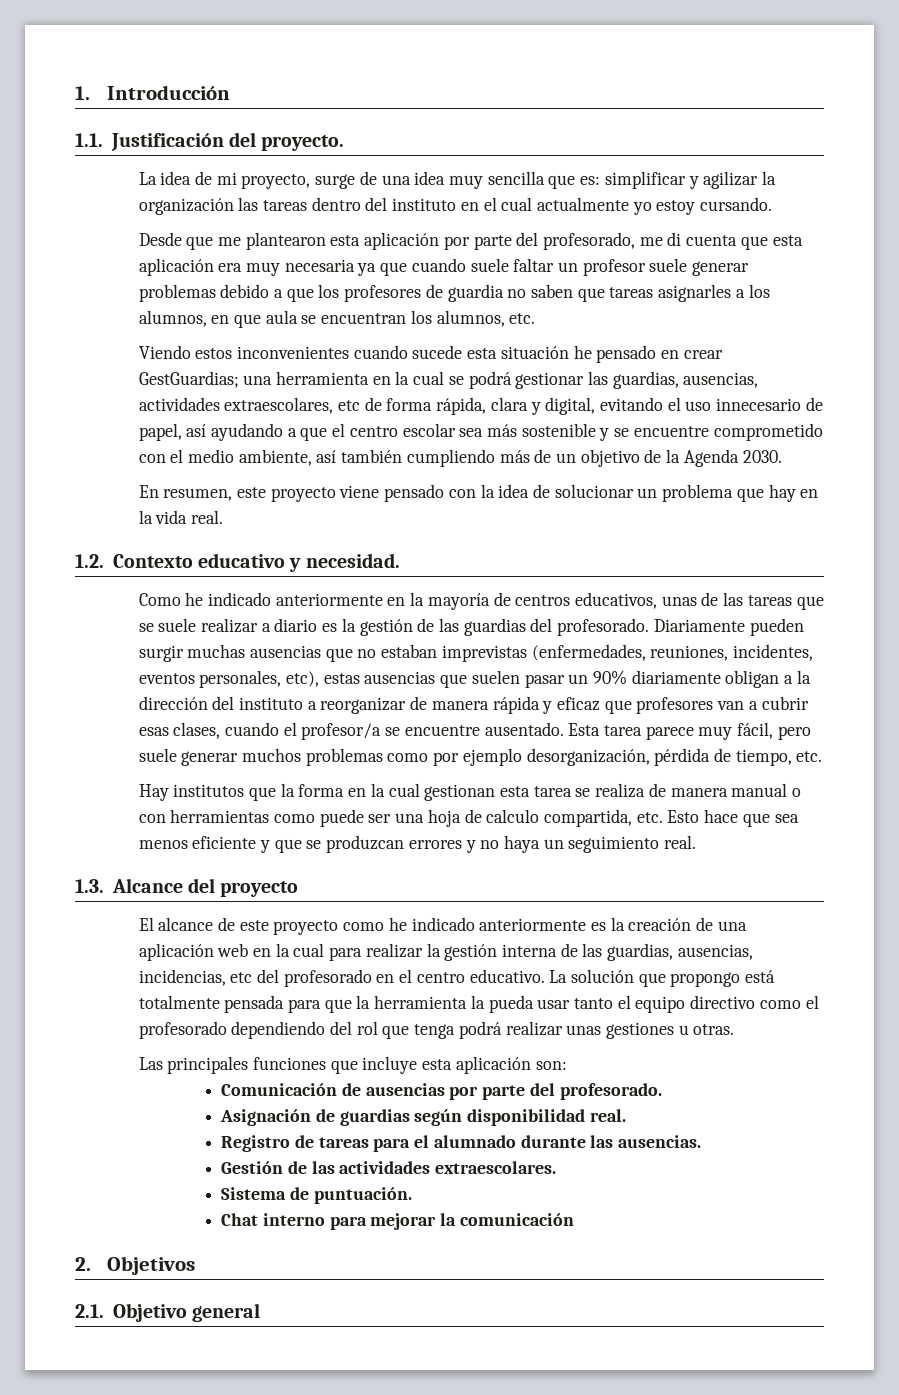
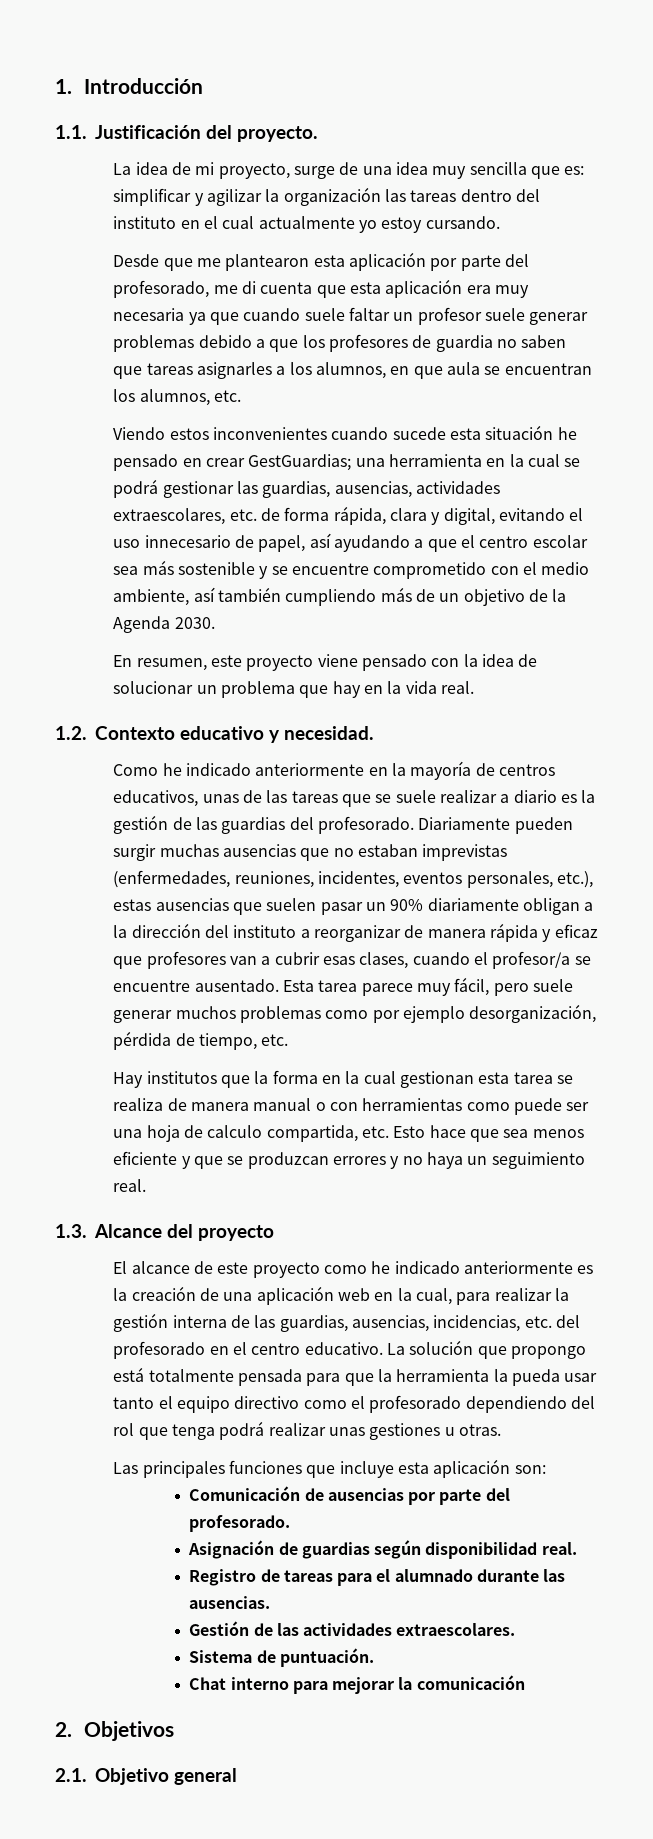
- una herramienta en la cual se podrá gestionar las guardias, ausencias, actividades extraescolares, etc de forma rápida, clara y digital, evitando el uso innecesario de papel, así ayudando a que el centro escolar sea más sostenible y se encuentre comprometido con el medio ambiente, así también cumpliendo más de un objetivo de la Agenda 2030.
+ una herramienta en la cual se podrá gestionar las guardias, ausencias, actividades extraescolares, etc. de forma rápida, clara y digital, evitando el uso innecesario de papel, así ayudando a que el centro escolar sea más sostenible y se encuentre comprometido con el medio ambiente, así también cumpliendo más de un objetivo de la Agenda 2030.
- Diariamente pueden surgir muchas ausencias que no estaban imprevistas (enfermedades, reuniones, incidentes, eventos personales, etc), estas ausencias que suelen pasar un 90% diariamente obligan a la dirección del instituto a reorganizar de manera rápida y eficaz que profesores van a cubrir esas clases, cuando el profesor/a se encuentre ausentado.
+ Diariamente pueden surgir muchas ausencias que no estaban imprevistas (enfermedades, reuniones, incidentes, eventos personales, etc.), estas ausencias que suelen pasar un 90% diariamente obligan a la dirección del instituto a reorganizar de manera rápida y eficaz que profesores van a cubrir esas clases, cuando el profesor/a se encuentre ausentado.
- El alcance de este proyecto como he indicado anteriormente es la creación de una aplicación web en la cual para realizar la gestión interna de las guardias, ausencias, incidencias, etc del profesorado en el centro educativo.
+ El alcance de este proyecto como he indicado anteriormente es la creación de una aplicación web en la cual, para realizar la gestión interna de las guardias, ausencias, incidencias, etc. del profesorado en el centro educativo.

